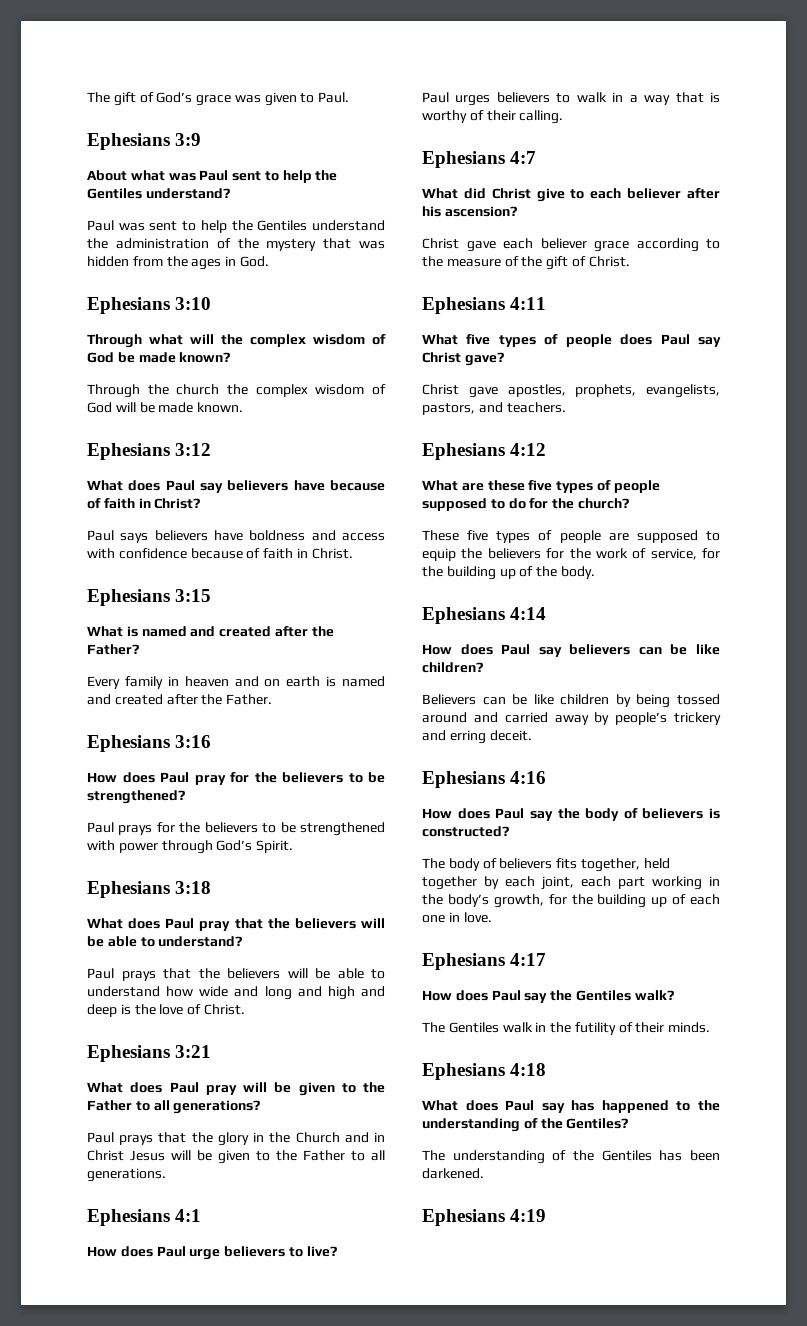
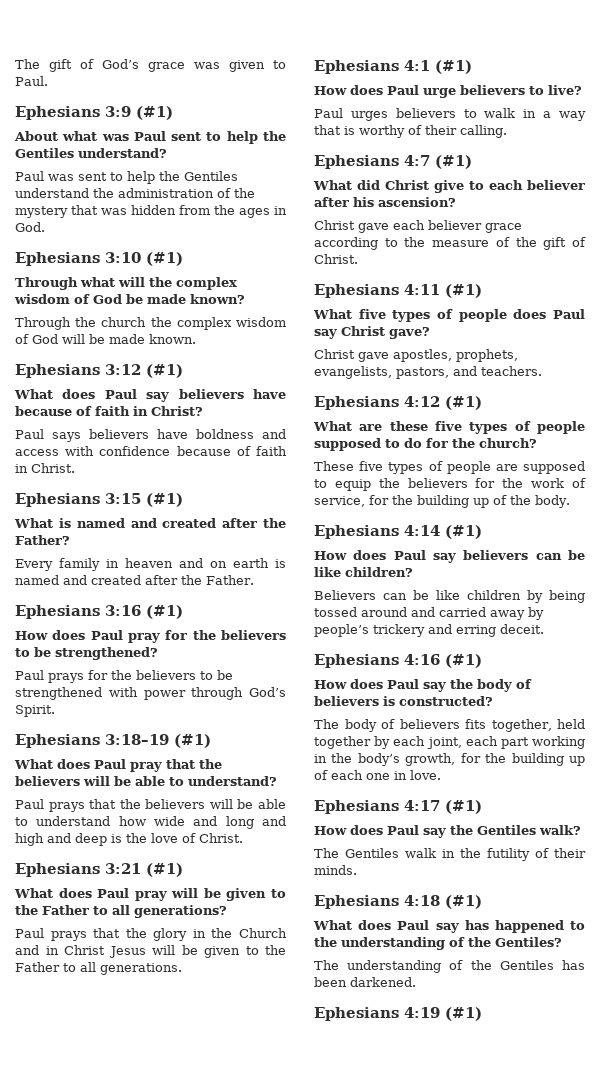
- Ephesians 3:9
+ Ephesians 3:9 (#1)
- Ephesians 3:10
+ Ephesians 3:10 (#1)
- Ephesians 3:12
+ Ephesians 3:12 (#1)
- Ephesians 3:15
+ Ephesians 3:15 (#1)
- Ephesians 3:16
+ Ephesians 3:16 (#1)
- Ephesians 3:18
+ Ephesians 3:18–19 (#1)
- Ephesians 3:21
+ Ephesians 3:21 (#1)
- Ephesians 4:1
+ Ephesians 4:1 (#1)
- Ephesians 4:7
+ Ephesians 4:7 (#1)
- Ephesians 4:11
+ Ephesians 4:11 (#1)
- Ephesians 4:12
+ Ephesians 4:12 (#1)
- Ephesians 4:14
+ Ephesians 4:14 (#1)
- Ephesians 4:16
+ Ephesians 4:16 (#1)
- Ephesians 4:17
+ Ephesians 4:17 (#1)
- Ephesians 4:18
+ Ephesians 4:18 (#1)
- Ephesians 4:19
+ Ephesians 4:19 (#1)

